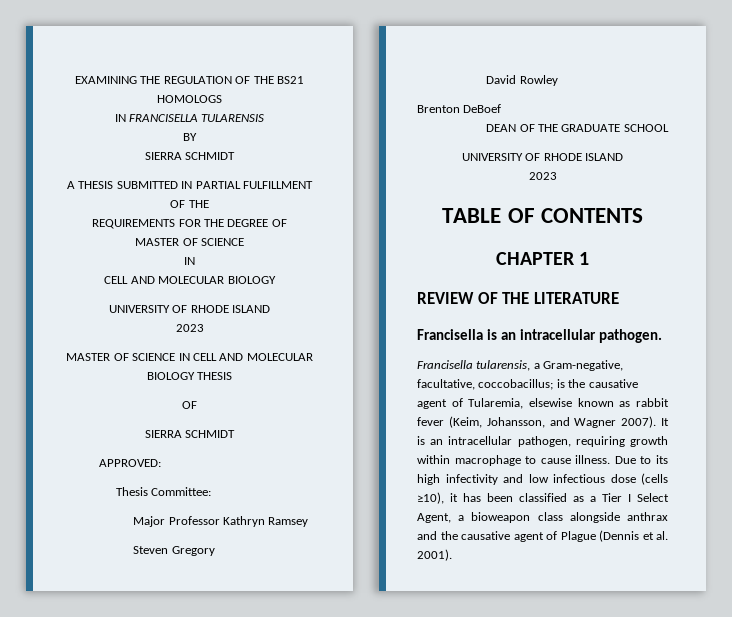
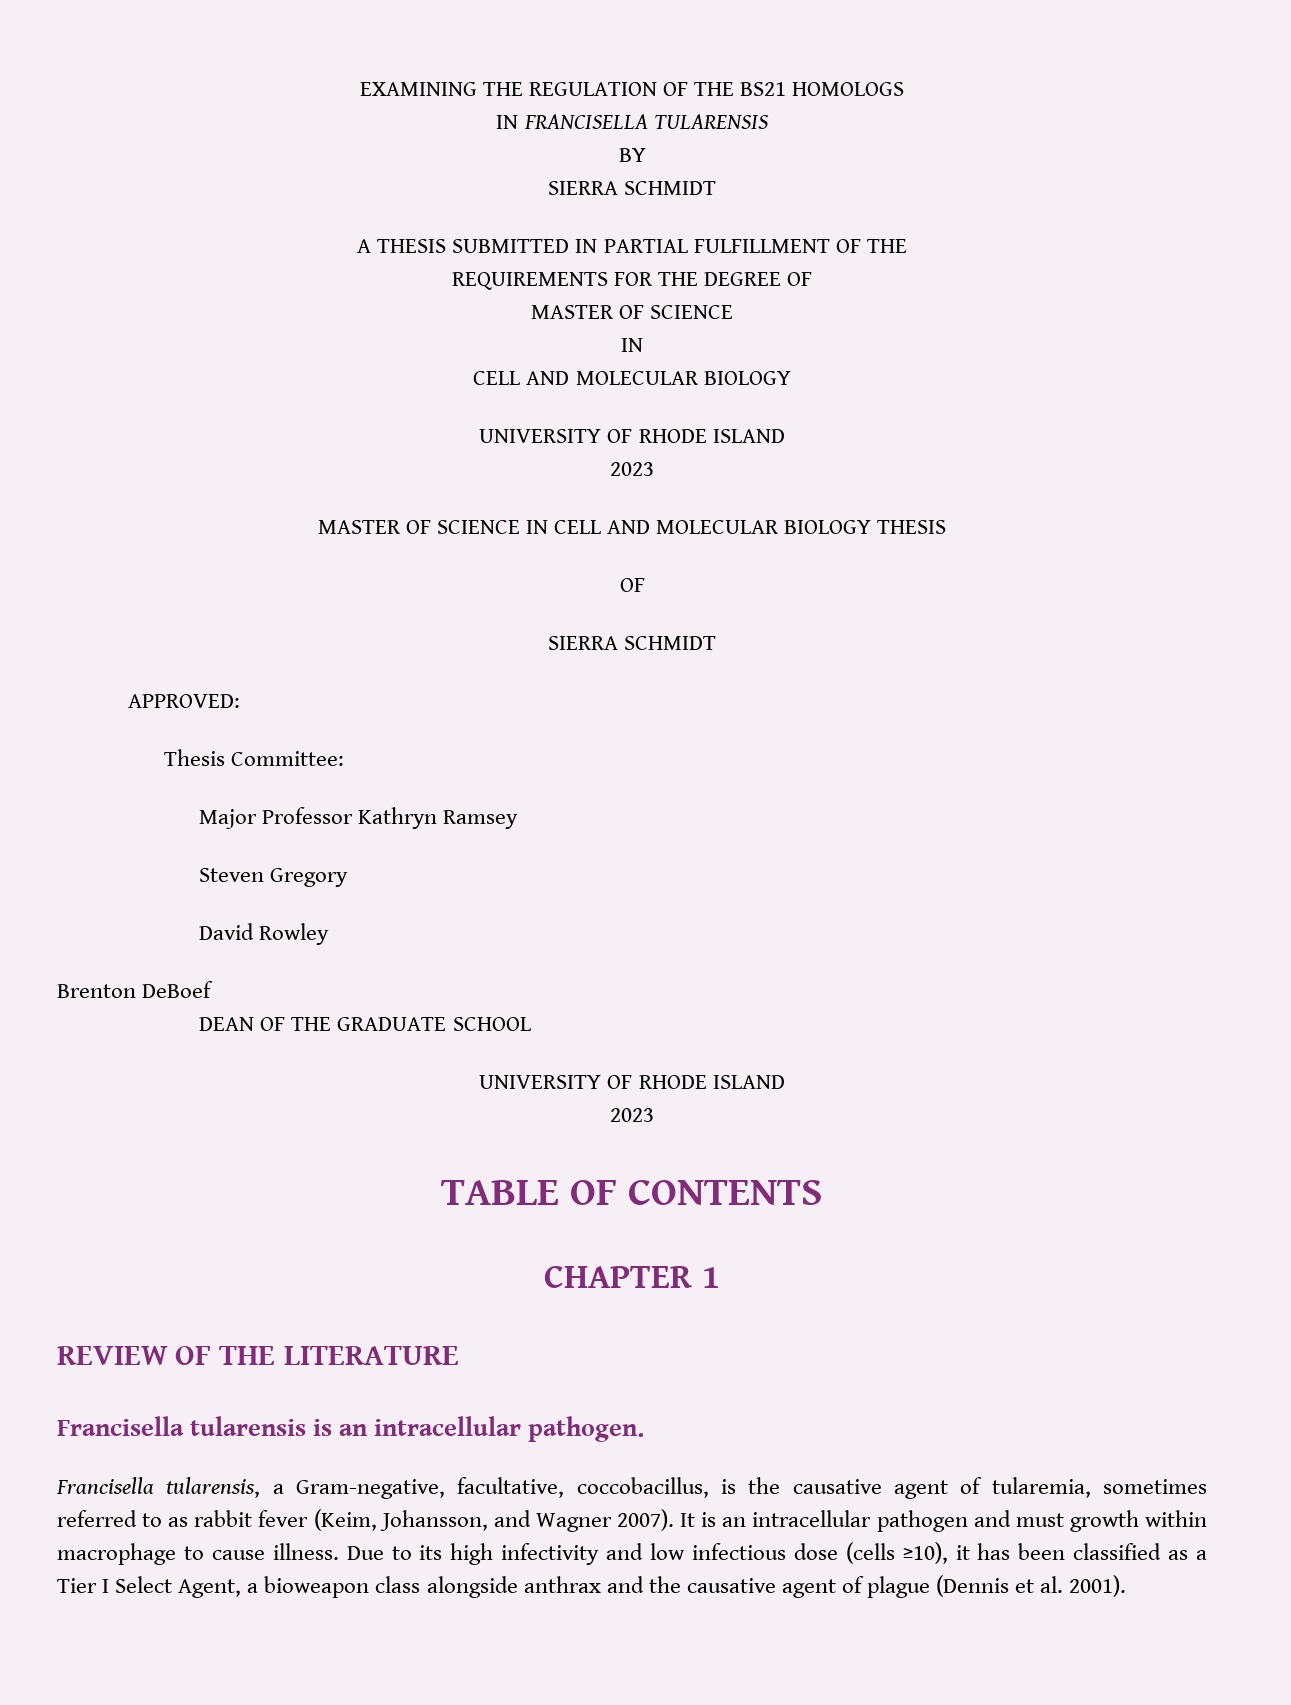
- Francisella is an intracellular pathogen.
+ Francisella tularensis is an intracellular pathogen.
- Francisella tularensis, a Gram-negative, facultative, coccobacillus; is the causative agent of Tularemia, elsewise known as rabbit fever (Keim, Johansson, and Wagner 2007).
+ Francisella tularensis, a Gram-negative, facultative, coccobacillus, is the causative agent of tularemia, sometimes referred to as rabbit fever (Keim, Johansson, and Wagner 2007).
- It is an intracellular pathogen, requiring growth within macrophage to cause illness.
+ It is an intracellular pathogen and must growth within macrophage to cause illness.
- Due to its high infectivity and low infectious dose (cells ≥10), it has been classified as a Tier I Select Agent, a bioweapon class alongside anthrax and the causative agent of Plague (Dennis et al. 2001).
+ Due to its high infectivity and low infectious dose (cells ≥10), it has been classified as a Tier I Select Agent, a bioweapon class alongside anthrax and the causative agent of plague (Dennis et al. 2001).

